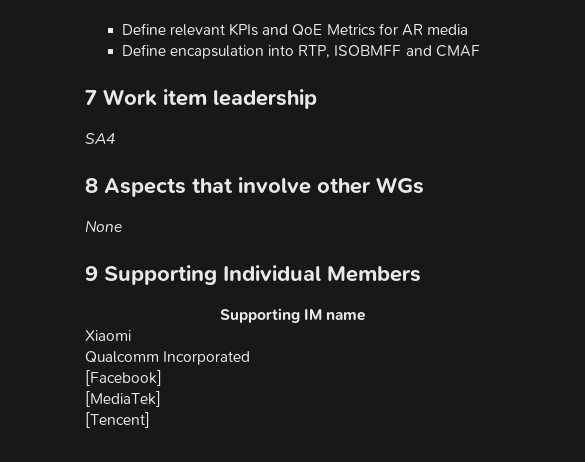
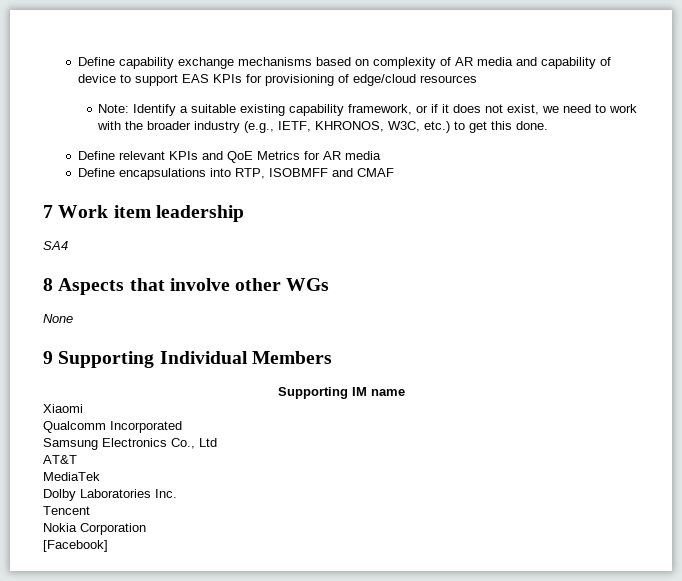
+ Define capability exchange mechanisms based on complexity of AR media and capability of device to support EAS KPIs for provisioning of edge/cloud resources
+ Note: Identify a suitable existing capability framework, or if it does not exist, we need to work with the broader industry (e.g., IETF, KHRONOS, W3C, etc.) to get this done.
- Define encapsulation into RTP, ISOBMFF and CMAF
+ Define encapsulations into RTP, ISOBMFF and CMAF
+ Samsung Electronics Co., Ltd
+ AT&T
+ MediaTek
+ Dolby Laboratories Inc.
+ Tencent
+ Nokia Corporation
- [MediaTek]
- [Tencent]

